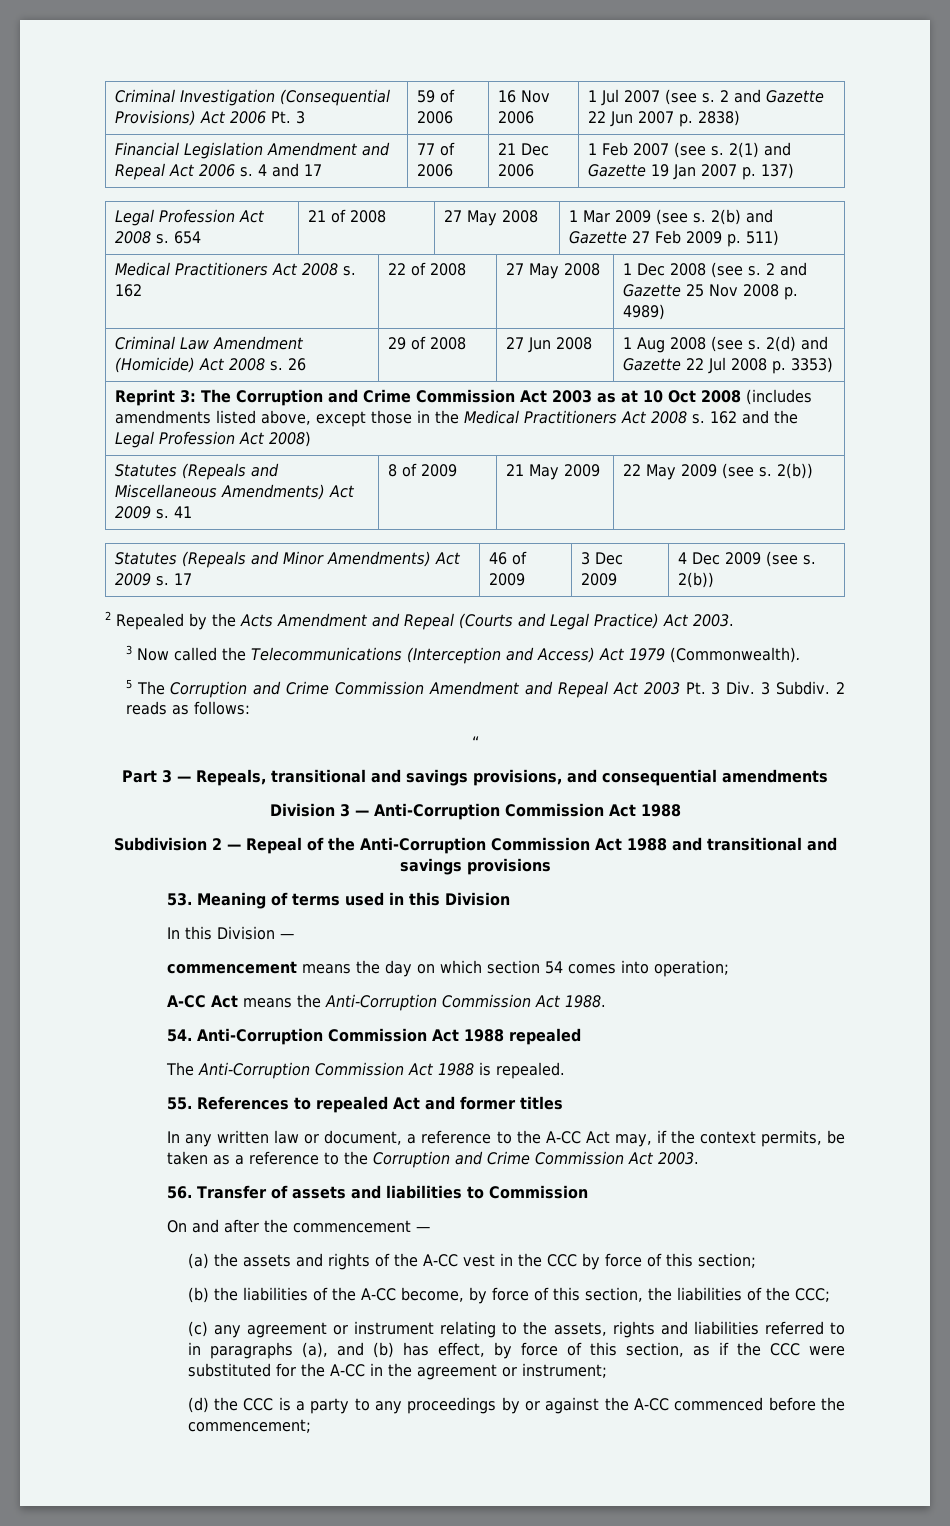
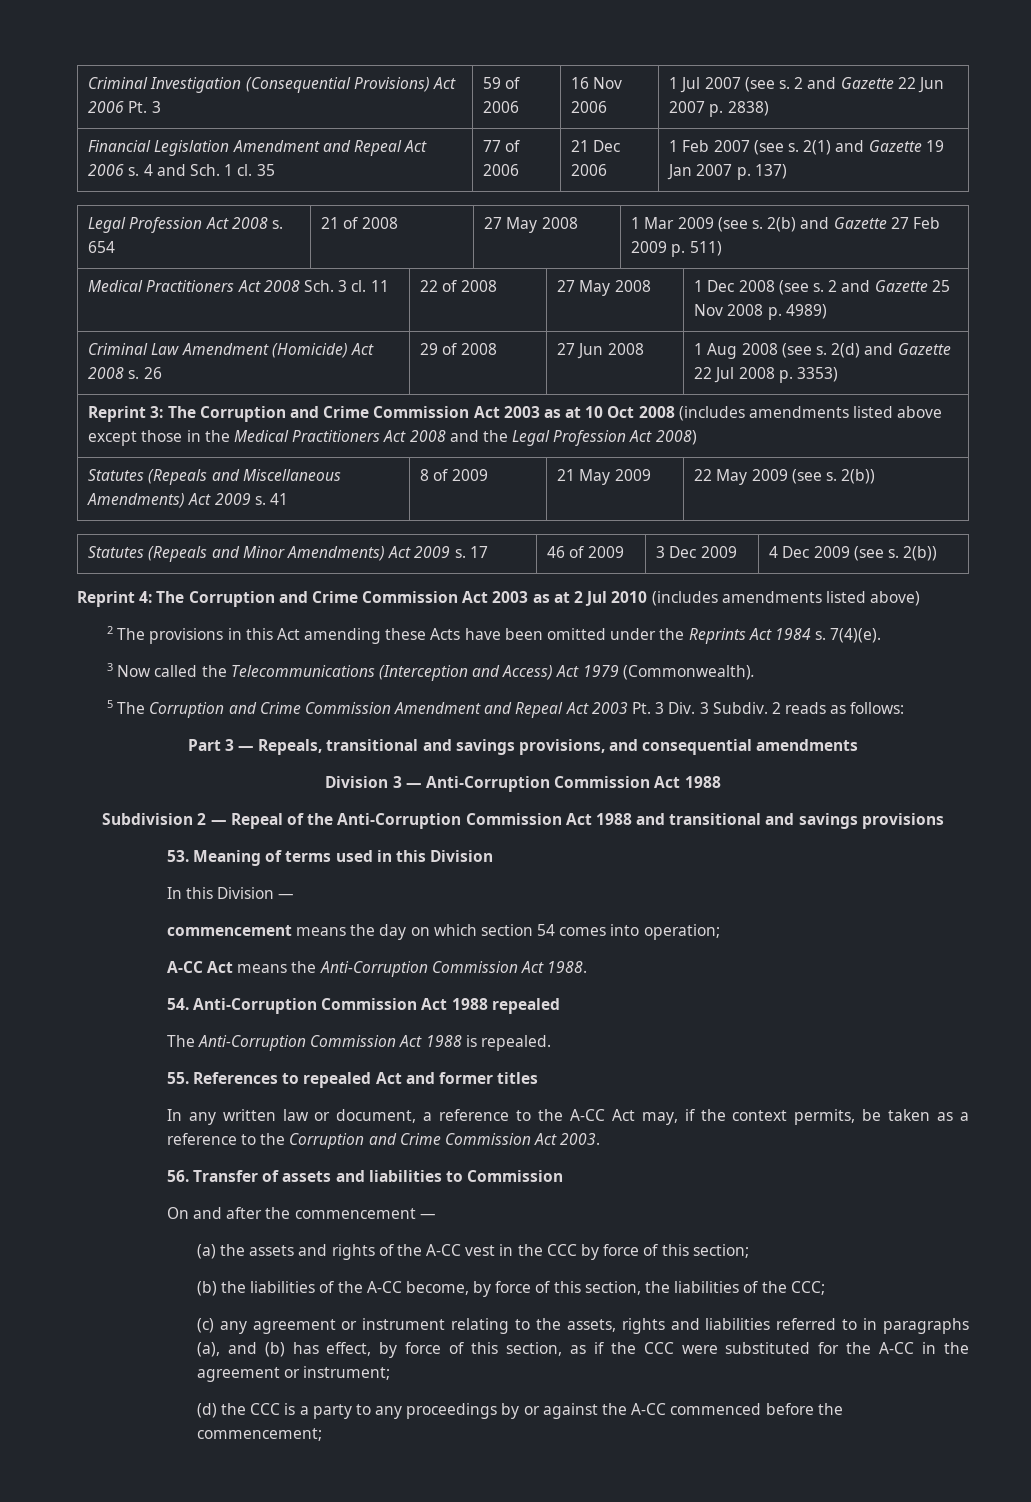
- Financial Legislation Amendment and Repeal Act 2006 s. 4 and 17 | 77 of 2006 | 21 Dec 2006 | 1 Feb 2007 (see s. 2(1) and Gazette 19 Jan 2007 p. 137)
+ Financial Legislation Amendment and Repeal Act 2006 s. 4 and Sch. 1 cl. 35 | 77 of 2006 | 21 Dec 2006 | 1 Feb 2007 (see s. 2(1) and Gazette 19 Jan 2007 p. 137)
- Medical Practitioners Act 2008 s. 162 | 22 of 2008 | 27 May 2008 | 1 Dec 2008 (see s. 2 and Gazette 25 Nov 2008 p. 4989)
+ Medical Practitioners Act 2008 Sch. 3 cl. 11 | 22 of 2008 | 27 May 2008 | 1 Dec 2008 (see s. 2 and Gazette 25 Nov 2008 p. 4989)
- Reprint 3: The Corruption and Crime Commission Act 2003 as at 10 Oct 2008 (includes amendments listed above, except those in the Medical Practitioners Act 2008 s. 162 and the Legal Profession Act 2008)
+ Reprint 3: The Corruption and Crime Commission Act 2003 as at 10 Oct 2008 (includes amendments listed above except those in the Medical Practitioners Act 2008 and the Legal Profession Act 2008)
- 2 Repealed by the Acts Amendment and Repeal (Courts and Legal Practice) Act 2003.
+ Reprint 4: The Corruption and Crime Commission Act 2003 as at 2 Jul 2010 (includes amendments listed above)
+ 2 The provisions in this Act amending these Acts have been omitted under the Reprints Act 1984 s. 7(4)(e).
- “

